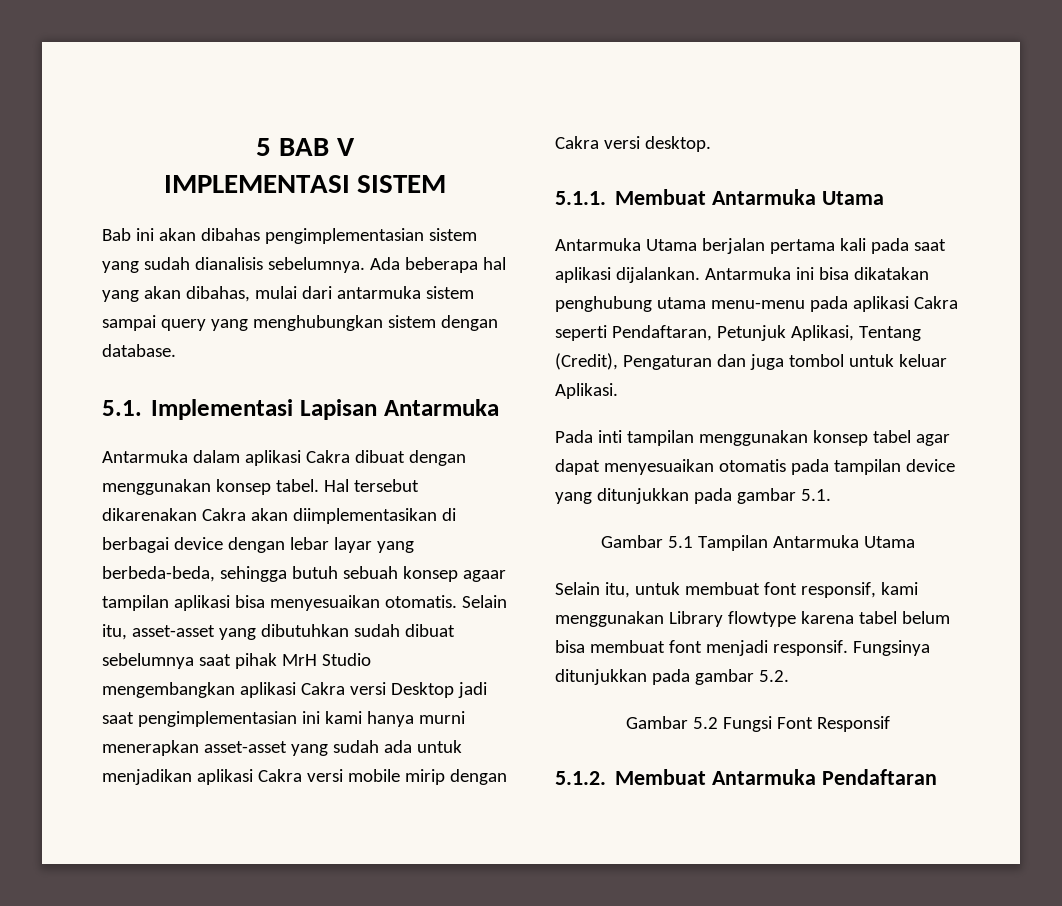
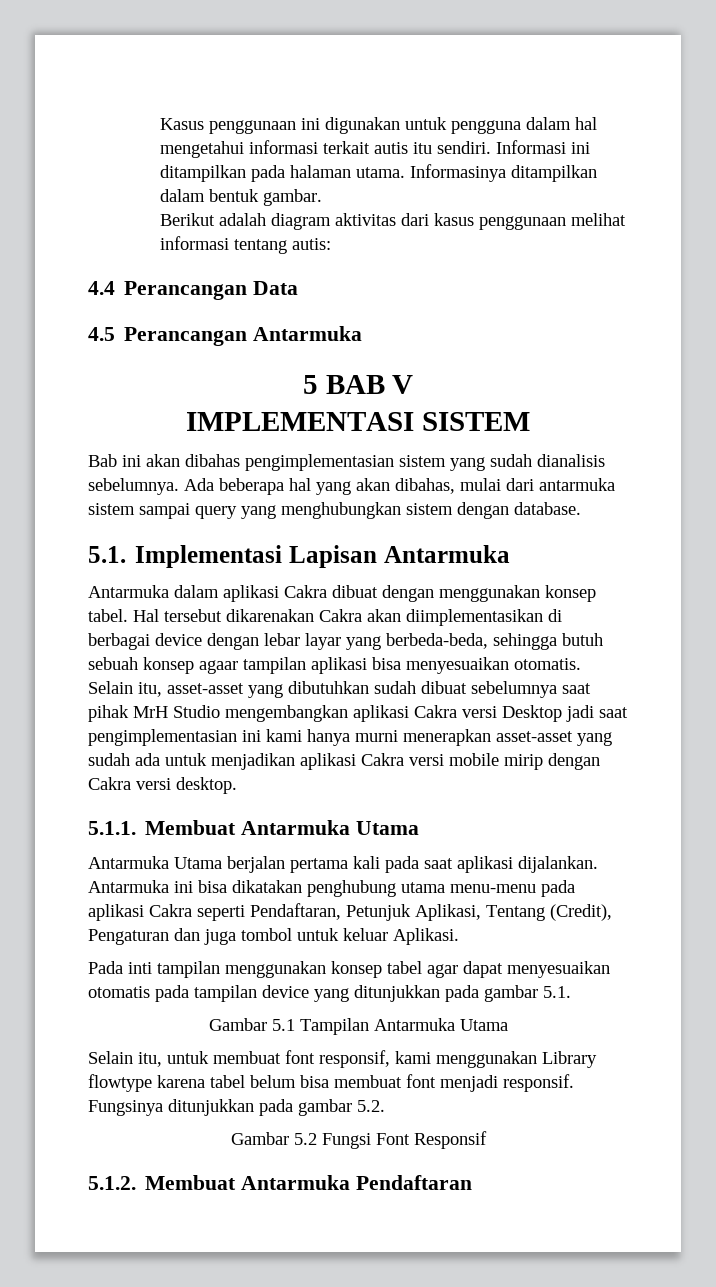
+ Kasus penggunaan ini digunakan untuk pengguna dalam hal mengetahui informasi terkait autis itu sendiri. Informasi ini ditampilkan pada halaman utama. Informasinya ditampilkan dalam bentuk gambar.
+ Berikut adalah diagram aktivitas dari kasus penggunaan melihat informasi tentang autis:
+ 4.4 Perancangan Data
+ 4.5 Perancangan Antarmuka

